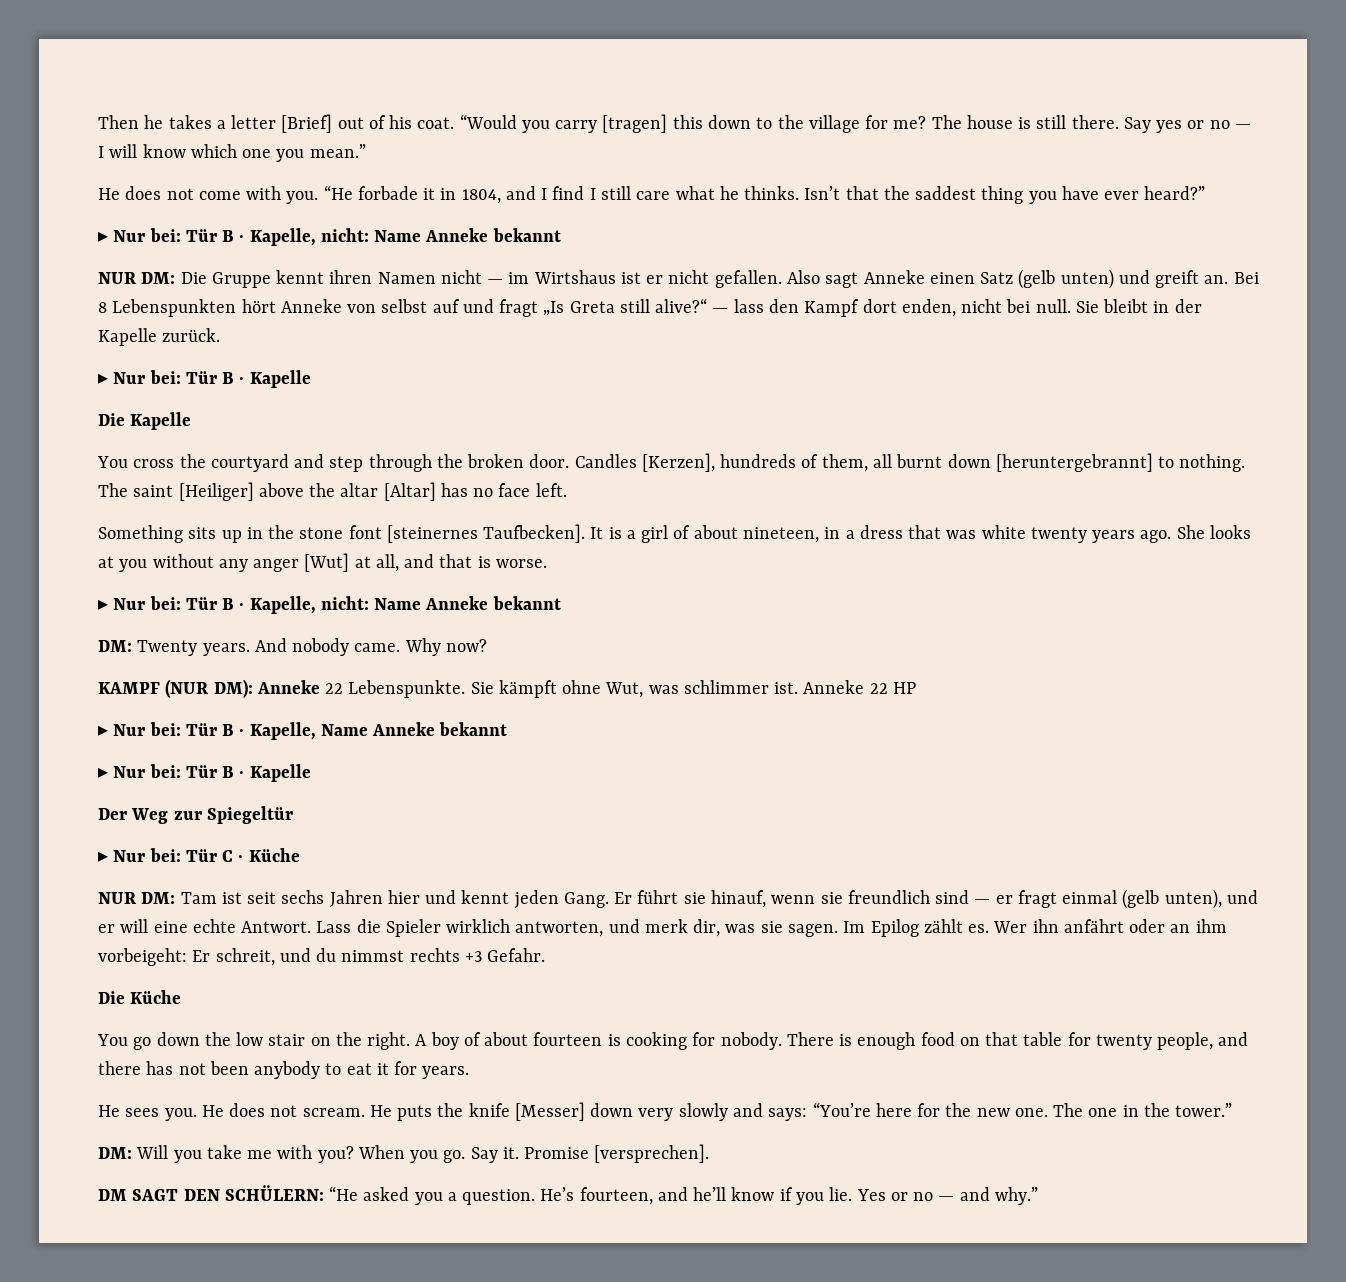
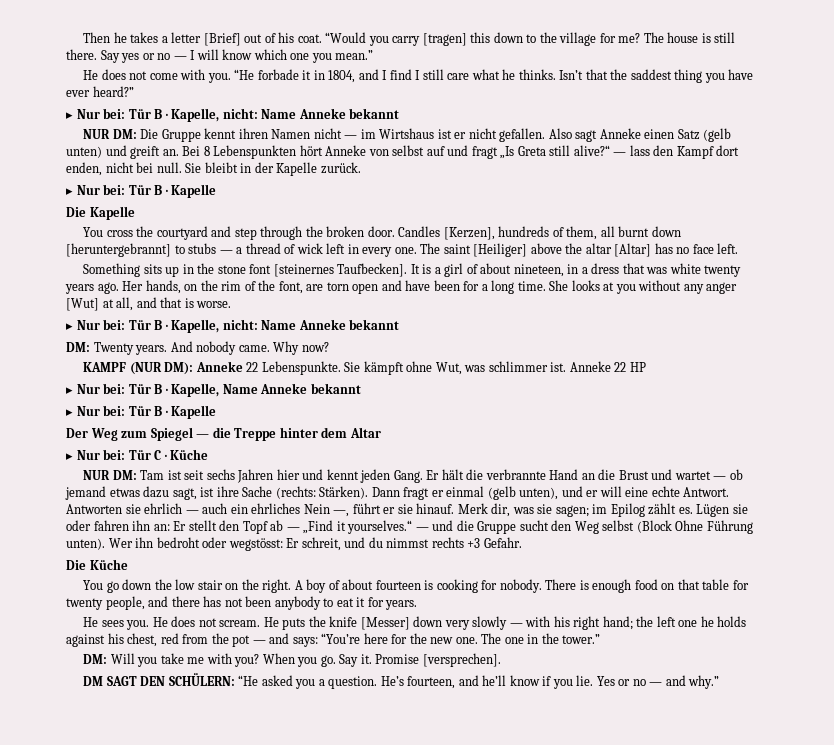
- Candles [Kerzen], hundreds of them, all burnt down [heruntergebrannt] to nothing.
+ Candles [Kerzen], hundreds of them, all burnt down [heruntergebrannt] to stubs — a thread of wick left in every one.
+ Her hands, on the rim of the font, are torn open and have been for a long time.
- Der Weg zur Spiegeltür
+ Der Weg zum Spiegel — die Treppe hinter dem Altar
- Er führt sie hinauf, wenn sie freundlich sind — er fragt einmal (gelb unten), und er will eine echte Antwort.
+ Er hält die verbrannte Hand an die Brust und wartet — ob jemand etwas dazu sagt, ist ihre Sache (rechts: Stärken). Dann fragt er einmal (gelb unten), und er will eine echte Antwort.
- Lass die Spieler wirklich antworten, und merk dir, was sie sagen. Im Epilog zählt es.
+ Antworten sie ehrlich — auch ein ehrliches Nein —, führt er sie hinauf. Merk dir, was sie sagen; im Epilog zählt es.
- Wer ihn anfährt oder an ihm vorbeigeht: Er schreit, und du nimmst rechts +3 Gefahr.
+ Lügen sie oder fahren ihn an: Er stellt den Topf ab — „Find it yourselves.“ — und die Gruppe sucht den Weg selbst (Block Ohne Führung unten). Wer ihn bedroht oder wegstösst: Er schreit, und du nimmst rechts +3 Gefahr.
- He puts the knife [Messer] down very slowly and says: “You’re here for the new one.
+ He puts the knife [Messer] down very slowly — with his right hand; the left one he holds against his chest, red from the pot — and says: “You’re here for the new one.

